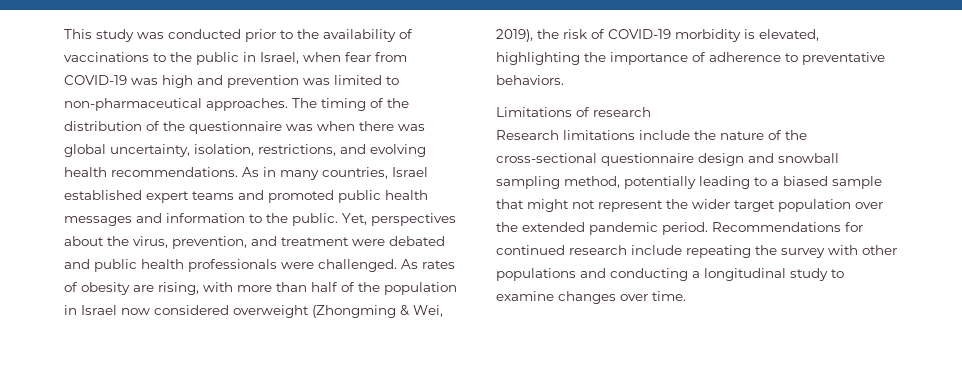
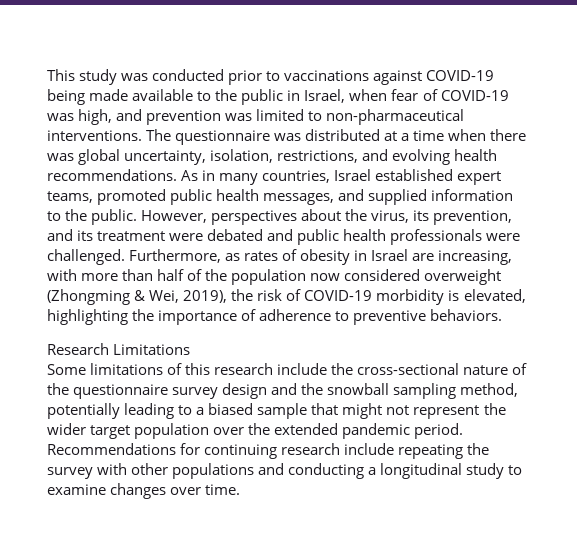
- This study was conducted prior to the availability of vaccinations to the public in Israel, when fear from COVID-19 was high and prevention was limited to non-pharmaceutical approaches. The timing of the distribution of the questionnaire was when there was global uncertainty, isolation, restrictions, and evolving health recommendations.
+ This study was conducted prior to vaccinations against COVID-19 being made available to the public in Israel, when fear of COVID-19 was high, and prevention was limited to non-pharmaceutical interventions. The questionnaire was distributed at a time when there was global uncertainty, isolation, restrictions, and evolving health recommendations.
- As in many countries, Israel established expert teams and promoted public health messages and information to the public.
+ As in many countries, Israel established expert teams, promoted public health messages, and supplied information to the public.
- Yet, perspectives about the virus, prevention, and treatment were debated and public health professionals were challenged.
+ However, perspectives about the virus, its prevention, and its treatment were debated and public health professionals were challenged.
- As rates of obesity are rising, with more than half of the population in Israel now considered overweight (Zhongming & Wei, 2019), the risk of COVID-19 morbidity is elevated, highlighting the importance of adherence to preventative behaviors.
+ Furthermore, as rates of obesity in Israel are increasing, with more than half of the population now considered overweight (Zhongming & Wei, 2019), the risk of COVID-19 morbidity is elevated, highlighting the importance of adherence to preventive behaviors.
- Limitations of research
- Research limitations include the nature of the cross-sectional questionnaire design and snowball sampling method, potentially leading to a biased sample that might not represent the wider target population over the extended pandemic period.
+ Research Limitations
+ Some limitations of this research include the cross-sectional nature of the questionnaire survey design and the snowball sampling method, potentially leading to a biased sample that might not represent the wider target population over the extended pandemic period.
- Recommendations for continued research include repeating the survey with other populations and conducting a longitudinal study to examine changes over time.
+ Recommendations for continuing research include repeating the survey with other populations and conducting a longitudinal study to examine changes over time.

